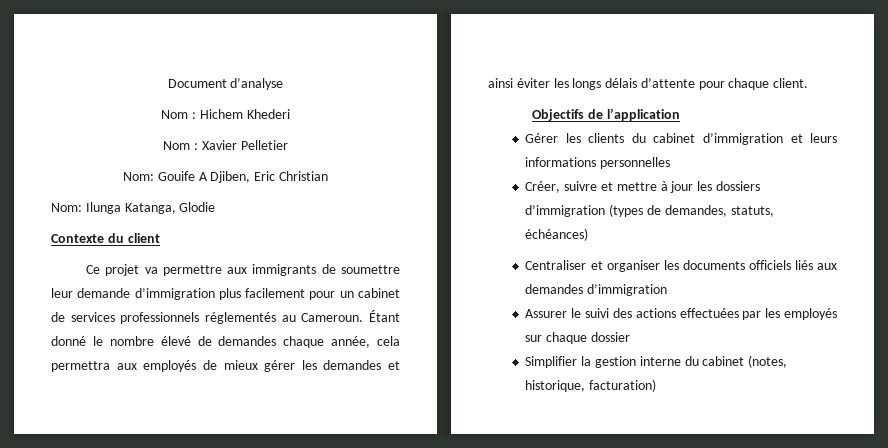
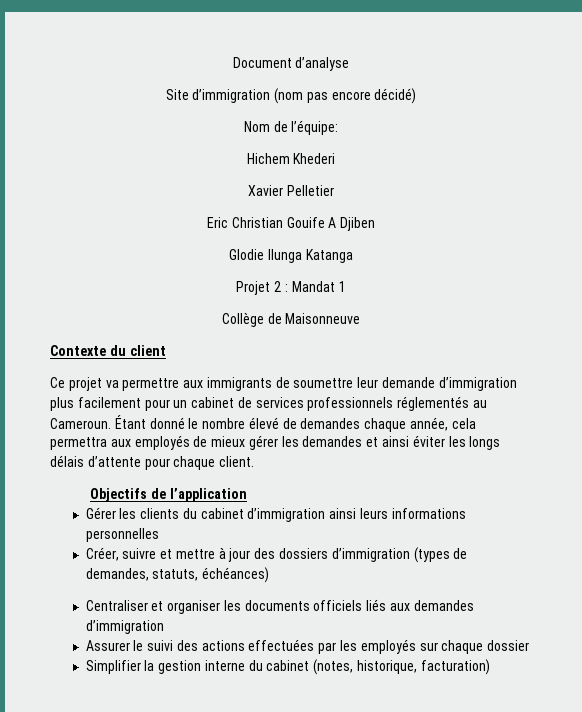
- Nom : Hichem Khederi
+ Site d’immigration (nom pas encore décidé)
+ Nom de l’équipe:
+ Hichem Khederi
- Nom : Xavier Pelletier
+ Xavier Pelletier
- Nom: Gouife A Djiben, Eric Christian
- Nom: Ilunga Katanga, Glodie
+ Eric Christian Gouife A Djiben
+ Glodie Ilunga Katanga
+ Projet 2 : Mandat 1
+ Collège de Maisonneuve
- Gérer les clients du cabinet d’immigration et leurs informations personnelles
+ Gérer les clients du cabinet d’immigration ainsi leurs informations personnelles
- Créer, suivre et mettre à jour les dossiers d’immigration (types de demandes, statuts, échéances)
+ Créer, suivre et mettre à jour des dossiers d’immigration (types de demandes, statuts, échéances)

